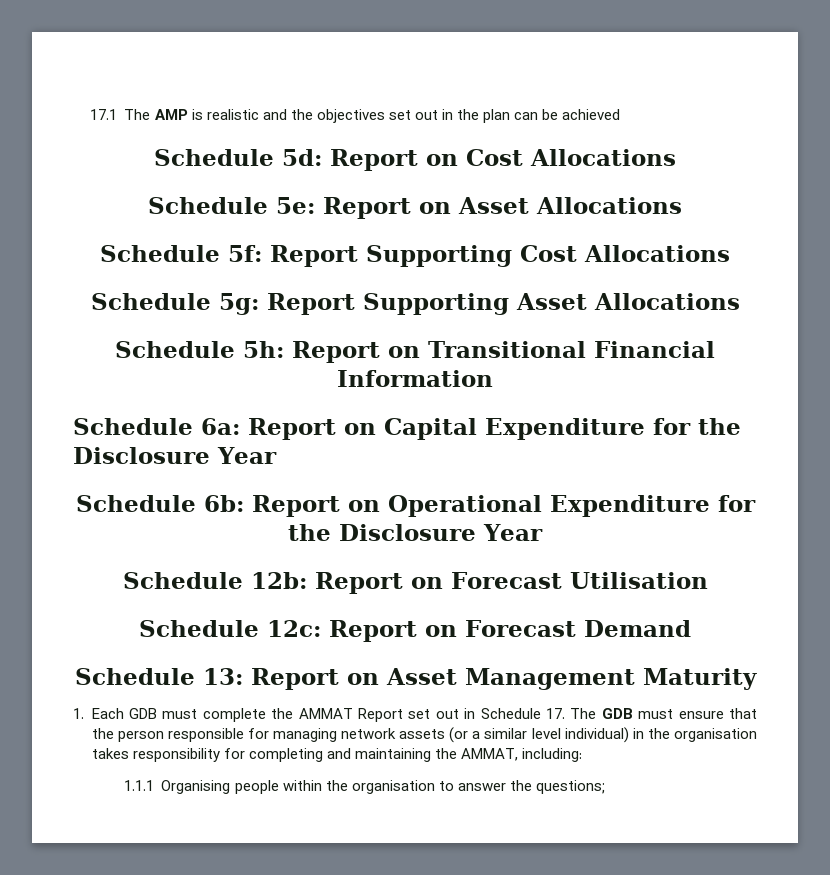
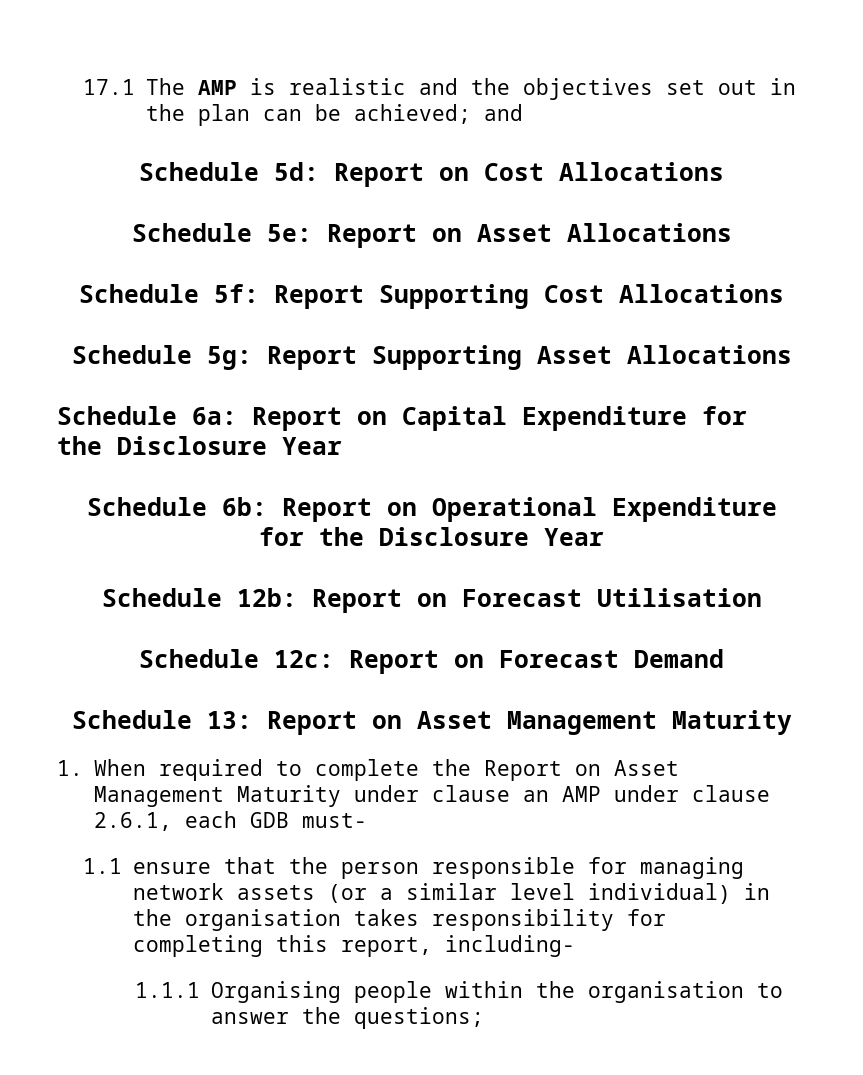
- 17.1 The AMP is realistic and the objectives set out in the plan can be achieved
+ 17.1 The AMP is realistic and the objectives set out in the plan can be achieved; and
- Schedule 5h: Report on Transitional Financial Information
- 1. Each GDB must complete the AMMAT Report set out in Schedule 17. The GDB must ensure that the person responsible for managing network assets (or a similar level individual) in the organisation takes responsibility for completing and maintaining the AMMAT, including:
+ 1. When required to complete the Report on Asset Management Maturity under clause an AMP under clause 2.6.1, each GDB must-
+ 1.1 ensure that the person responsible for managing network assets (or a similar level individual) in the organisation takes responsibility for completing this report, including-

